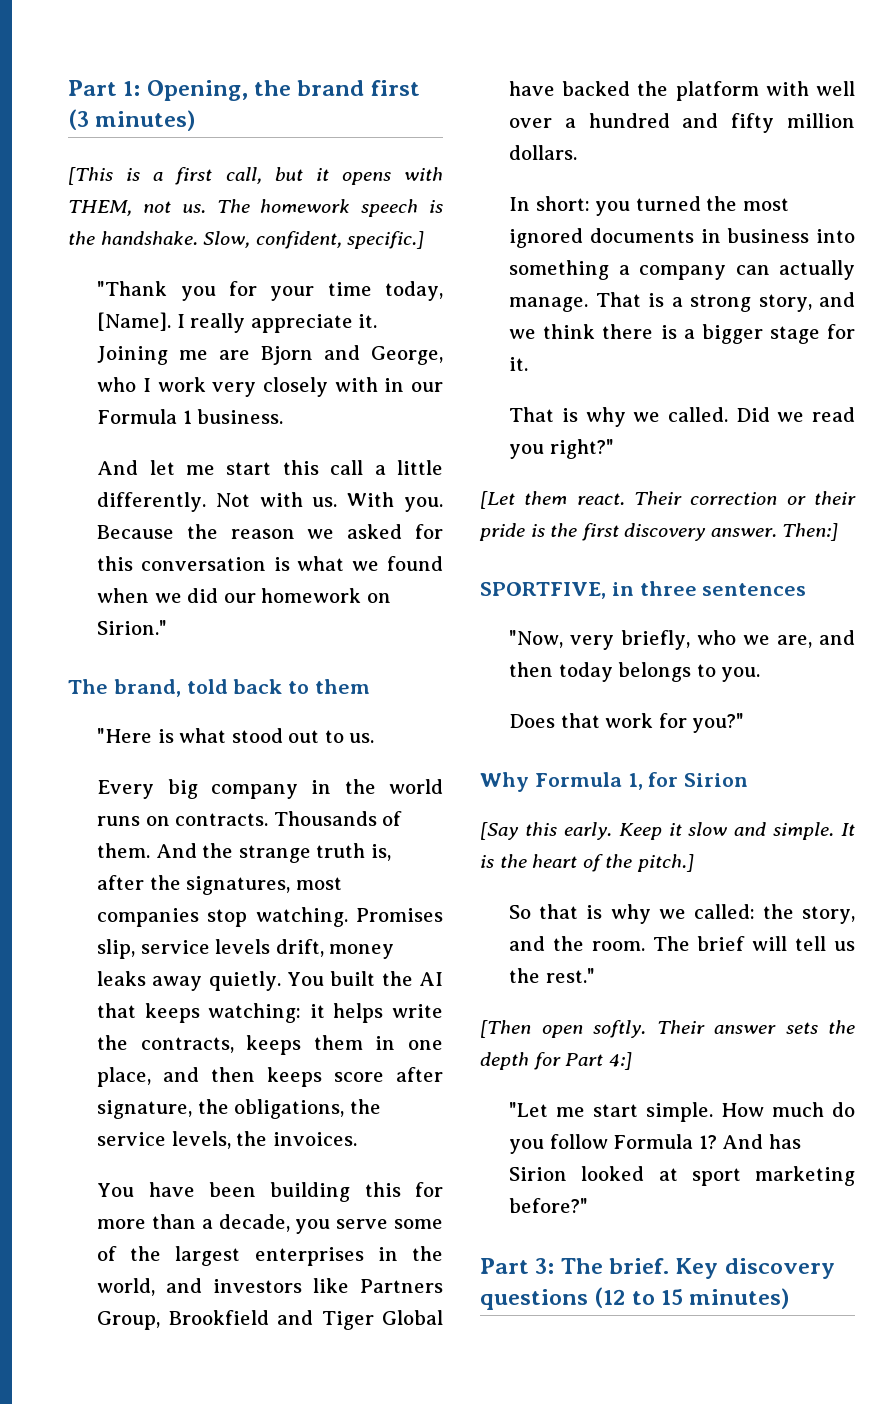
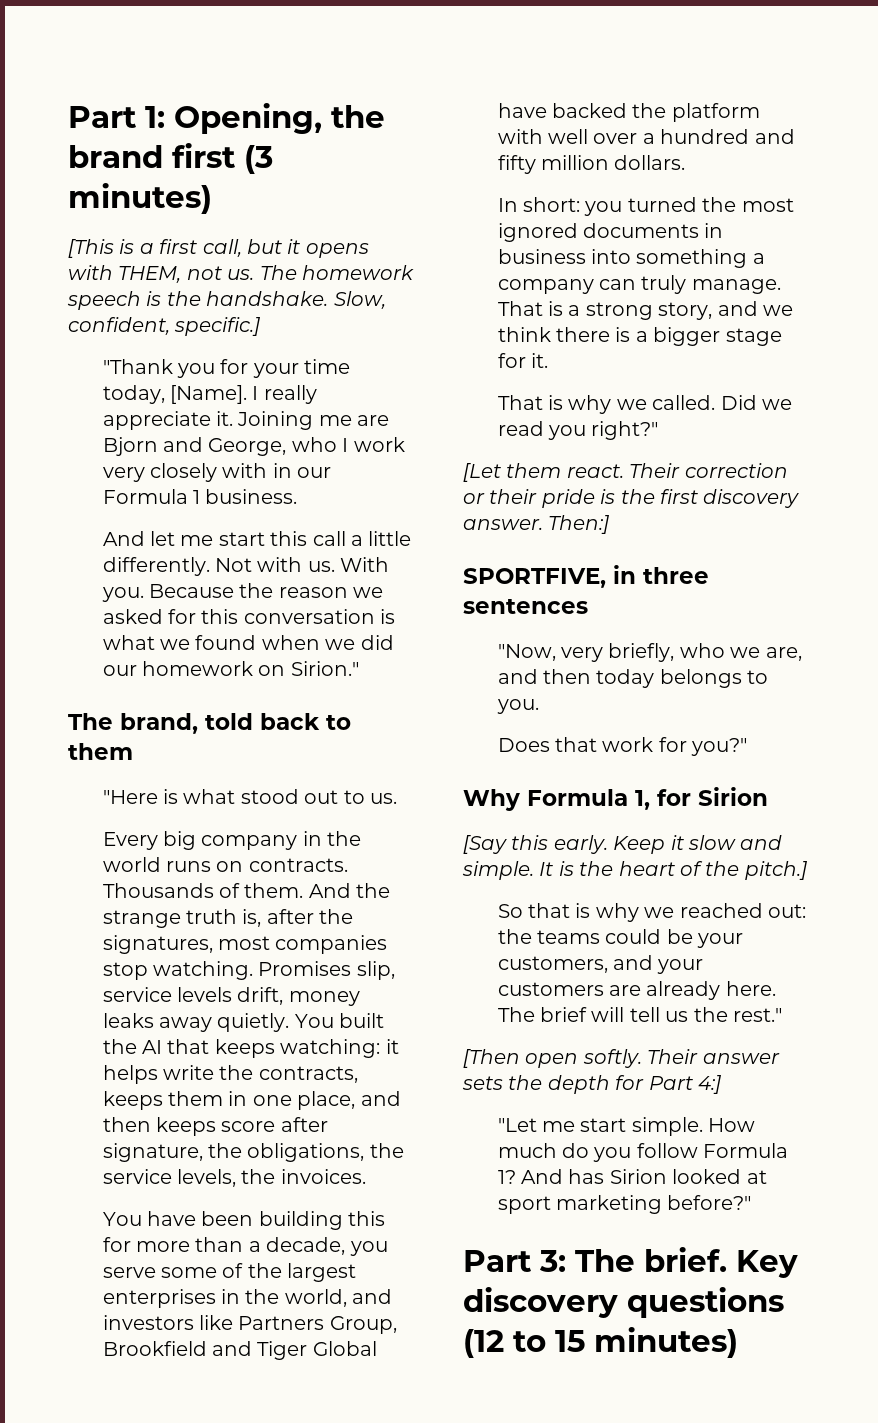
- In short: you turned the most ignored documents in business into something a company can actually manage.
+ In short: you turned the most ignored documents in business into something a company can truly manage.
- So that is why we called: the story, and the room.
+ So that is why we reached out: the teams could be your customers, and your customers are already here.

